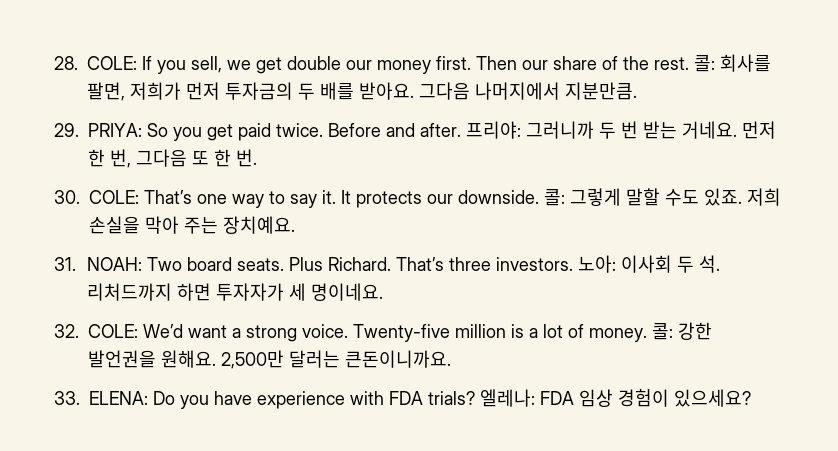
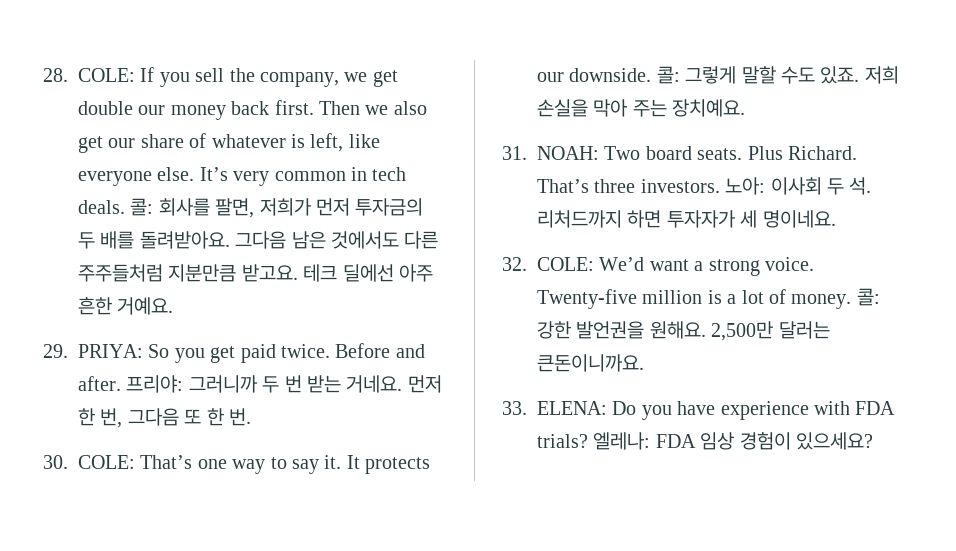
- 28. COLE: If you sell, we get double our money first.
+ 28. COLE: If you sell the company, we get double our money back first.
- Then our share of the rest.
+ Then we also get our share of whatever is left, like everyone else. It’s very common in tech deals.
- 콜: 회사를 팔면, 저희가 먼저 투자금의 두 배를 받아요. 그다음 나머지에서 지분만큼.
+ 콜: 회사를 팔면, 저희가 먼저 투자금의 두 배를 돌려받아요. 그다음 남은 것에서도 다른 주주들처럼 지분만큼 받고요. 테크 딜에선 아주 흔한 거예요.

